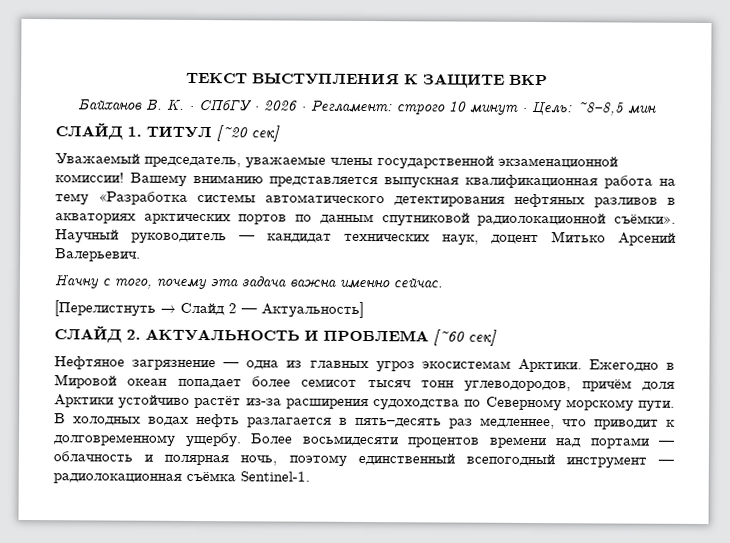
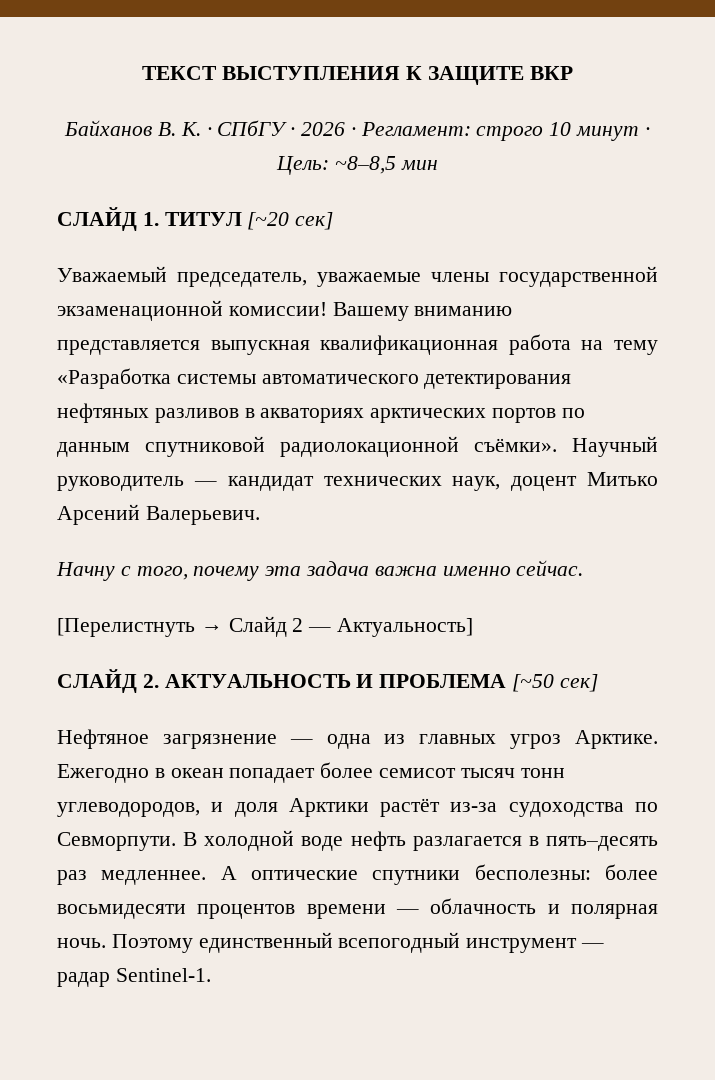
- СЛАЙД 2. АКТУАЛЬНОСТЬ И ПРОБЛЕМА [~60 сек]
+ СЛАЙД 2. АКТУАЛЬНОСТЬ И ПРОБЛЕМА [~50 сек]
- Нефтяное загрязнение — одна из главных угроз экосистемам Арктики.
+ Нефтяное загрязнение — одна из главных угроз Арктике.
- Ежегодно в Мировой океан попадает более семисот тысяч тонн углеводородов, причём доля Арктики устойчиво растёт из-за расширения судоходства по Северному морскому пути. В холодных водах нефть разлагается в пять–десять раз медленнее, что приводит к долговременному ущербу. Более восьмидесяти процентов времени над портами — облачность и полярная ночь, поэтому единственный всепогодный инструмент — радиолокационная съёмка Sentinel-1.
+ Ежегодно в океан попадает более семисот тысяч тонн углеводородов, и доля Арктики растёт из-за судоходства по Севморпути. В холодной воде нефть разлагается в пять–десять раз медленнее. А оптические спутники бесполезны: более восьмидесяти процентов времени — облачность и полярная ночь. Поэтому единственный всепогодный инструмент — радар Sentinel-1.

